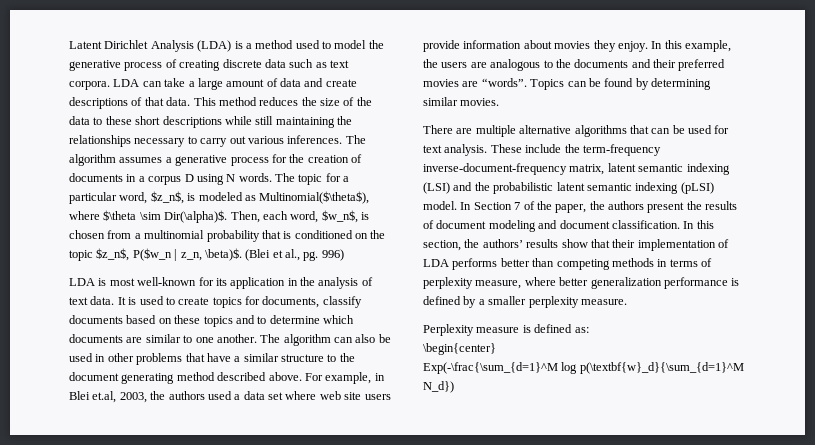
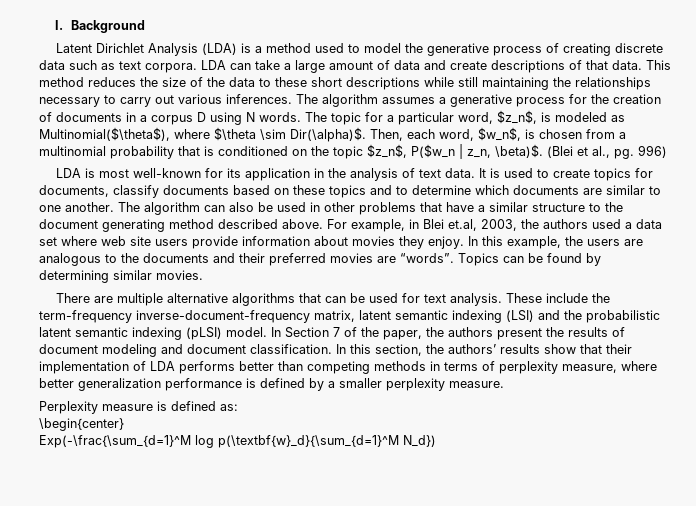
+ I. Background

